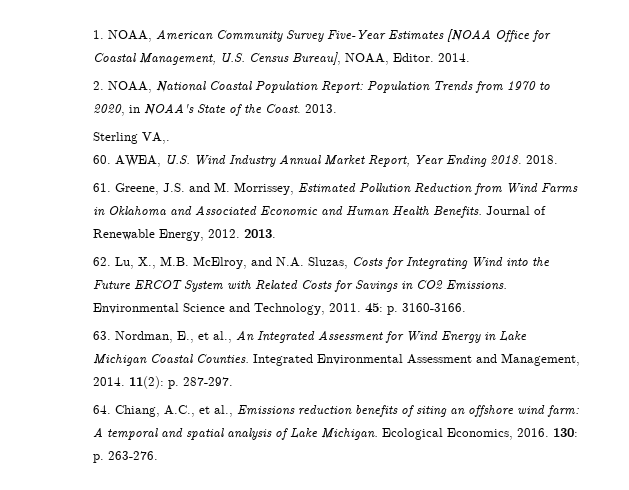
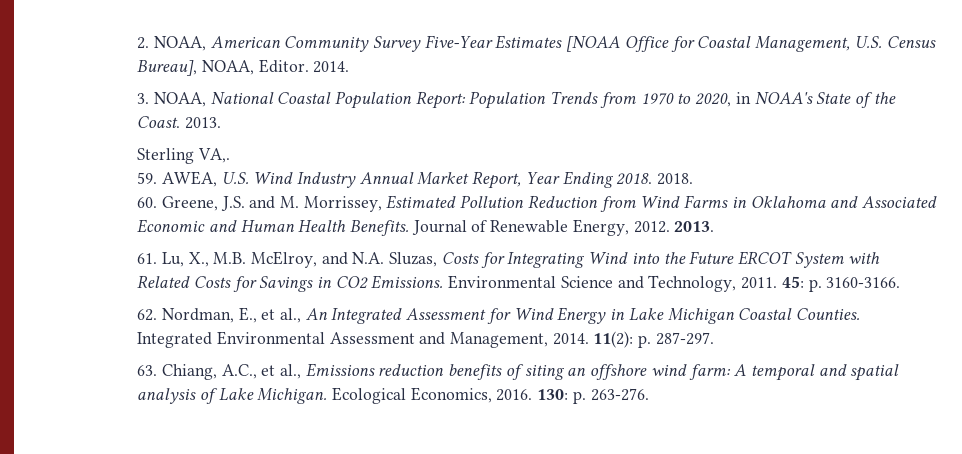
- 1. NOAA, American Community Survey Five-Year Estimates [NOAA Office for Coastal Management, U.S. Census Bureau], NOAA, Editor.
+ 2. NOAA, American Community Survey Five-Year Estimates [NOAA Office for Coastal Management, U.S. Census Bureau], NOAA, Editor.
- 2. NOAA, National Coastal Population Report: Population Trends from 1970 to 2020, in NOAA's State of the Coast.
+ 3. NOAA, National Coastal Population Report: Population Trends from 1970 to 2020, in NOAA's State of the Coast.
- 60. AWEA, U.S. Wind Industry Annual Market Report, Year Ending 2018.
+ 59. AWEA, U.S. Wind Industry Annual Market Report, Year Ending 2018.
- 61. Greene, J.S. and M. Morrissey, Estimated Pollution Reduction from Wind Farms in Oklahoma and Associated Economic and Human Health Benefits.
+ 60. Greene, J.S. and M. Morrissey, Estimated Pollution Reduction from Wind Farms in Oklahoma and Associated Economic and Human Health Benefits.
- 62. Lu, X., M.B. McElroy, and N.A. Sluzas, Costs for Integrating Wind into the Future ERCOT System with Related Costs for Savings in CO2 Emissions.
+ 61. Lu, X., M.B. McElroy, and N.A. Sluzas, Costs for Integrating Wind into the Future ERCOT System with Related Costs for Savings in CO2 Emissions.
- 63. Nordman, E., et al., An Integrated Assessment for Wind Energy in Lake Michigan Coastal Counties.
+ 62. Nordman, E., et al., An Integrated Assessment for Wind Energy in Lake Michigan Coastal Counties.
- 64. Chiang, A.C., et al., Emissions reduction benefits of siting an offshore wind farm: A temporal and spatial analysis of Lake Michigan.
+ 63. Chiang, A.C., et al., Emissions reduction benefits of siting an offshore wind farm: A temporal and spatial analysis of Lake Michigan.

